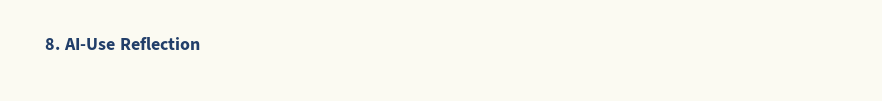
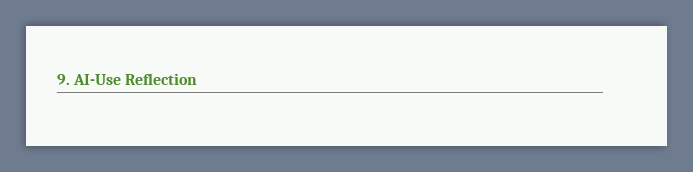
- 8. AI-Use Reflection
+ 9. AI-Use Reflection

